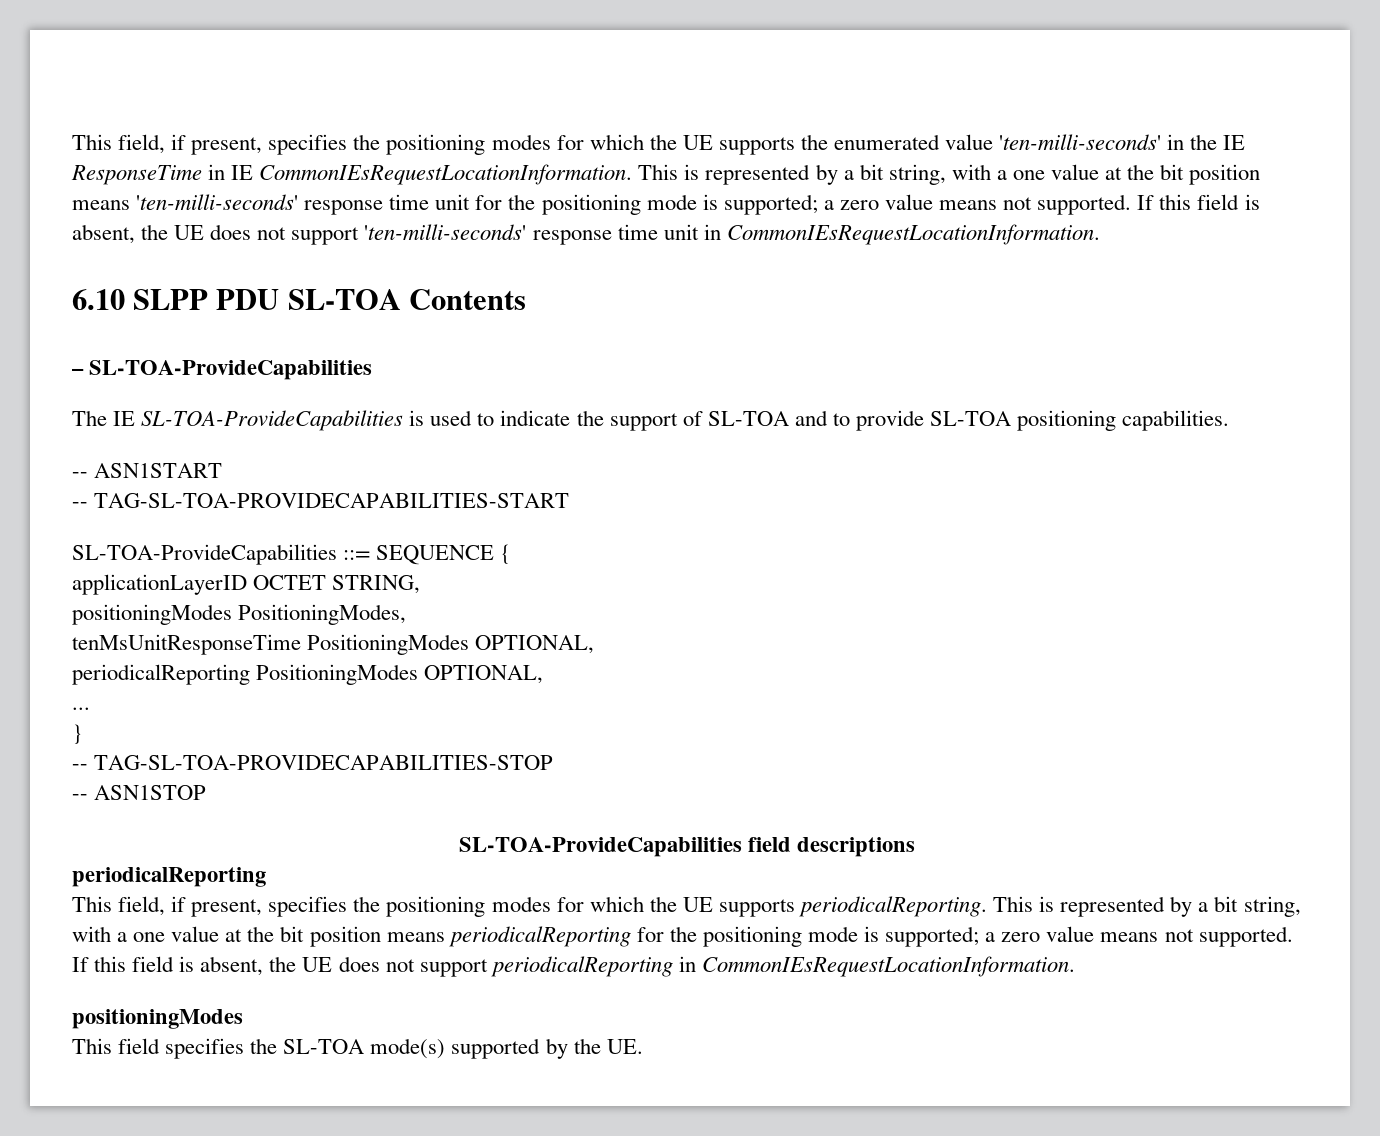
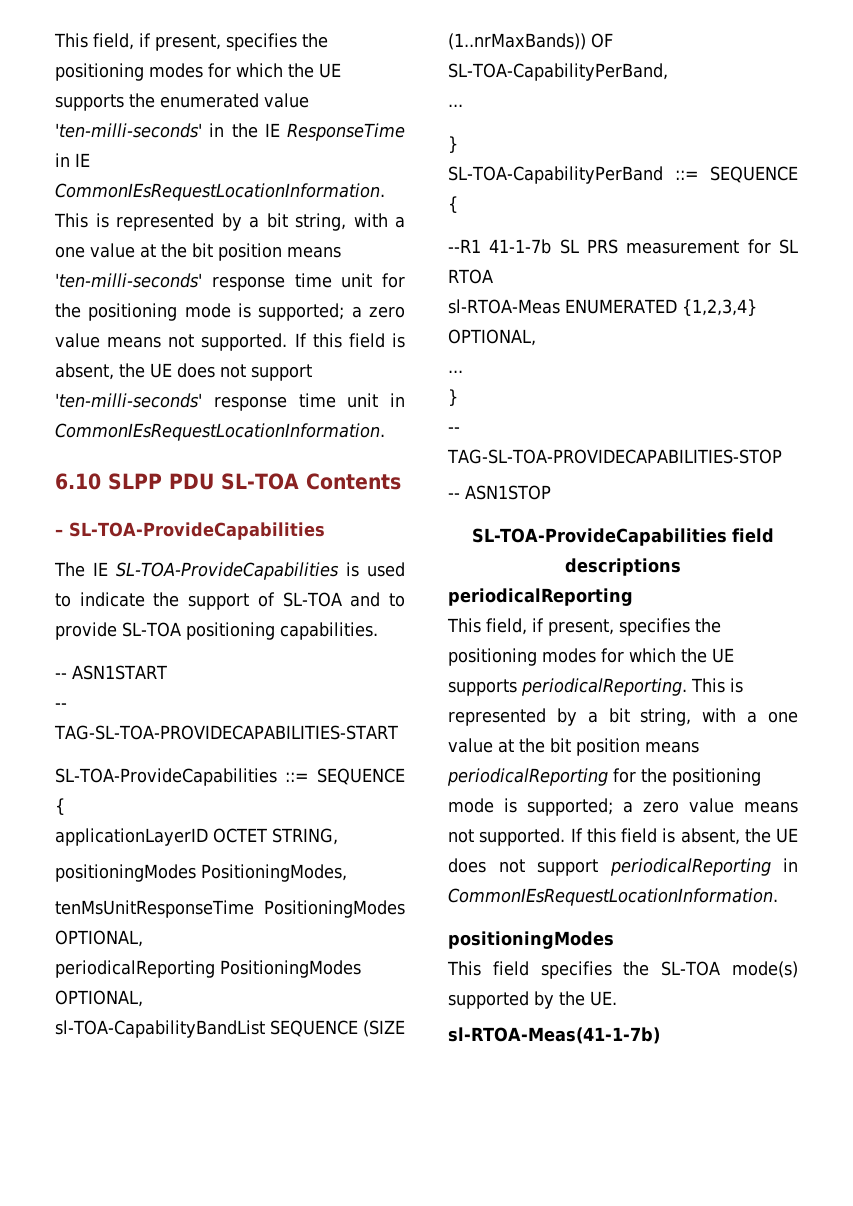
+ sl-TOA-CapabilityBandList SEQUENCE (SIZE (1..nrMaxBands)) OF SL-TOA-CapabilityPerBand,
+ ...
+ }
+ SL-TOA-CapabilityPerBand ::= SEQUENCE {
+ --R1 41-1-7b SL PRS measurement for SL RTOA
+ sl-RTOA-Meas ENUMERATED {1,2,3,4} OPTIONAL,
+ sl-RTOA-Meas(41-1-7b)

